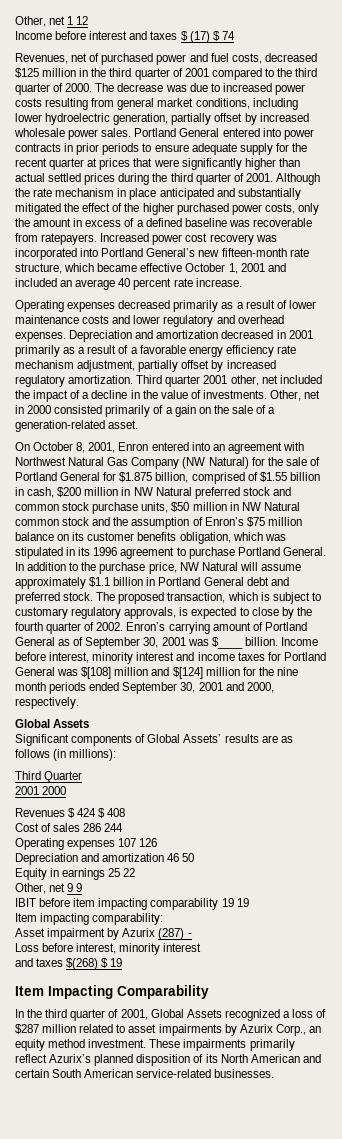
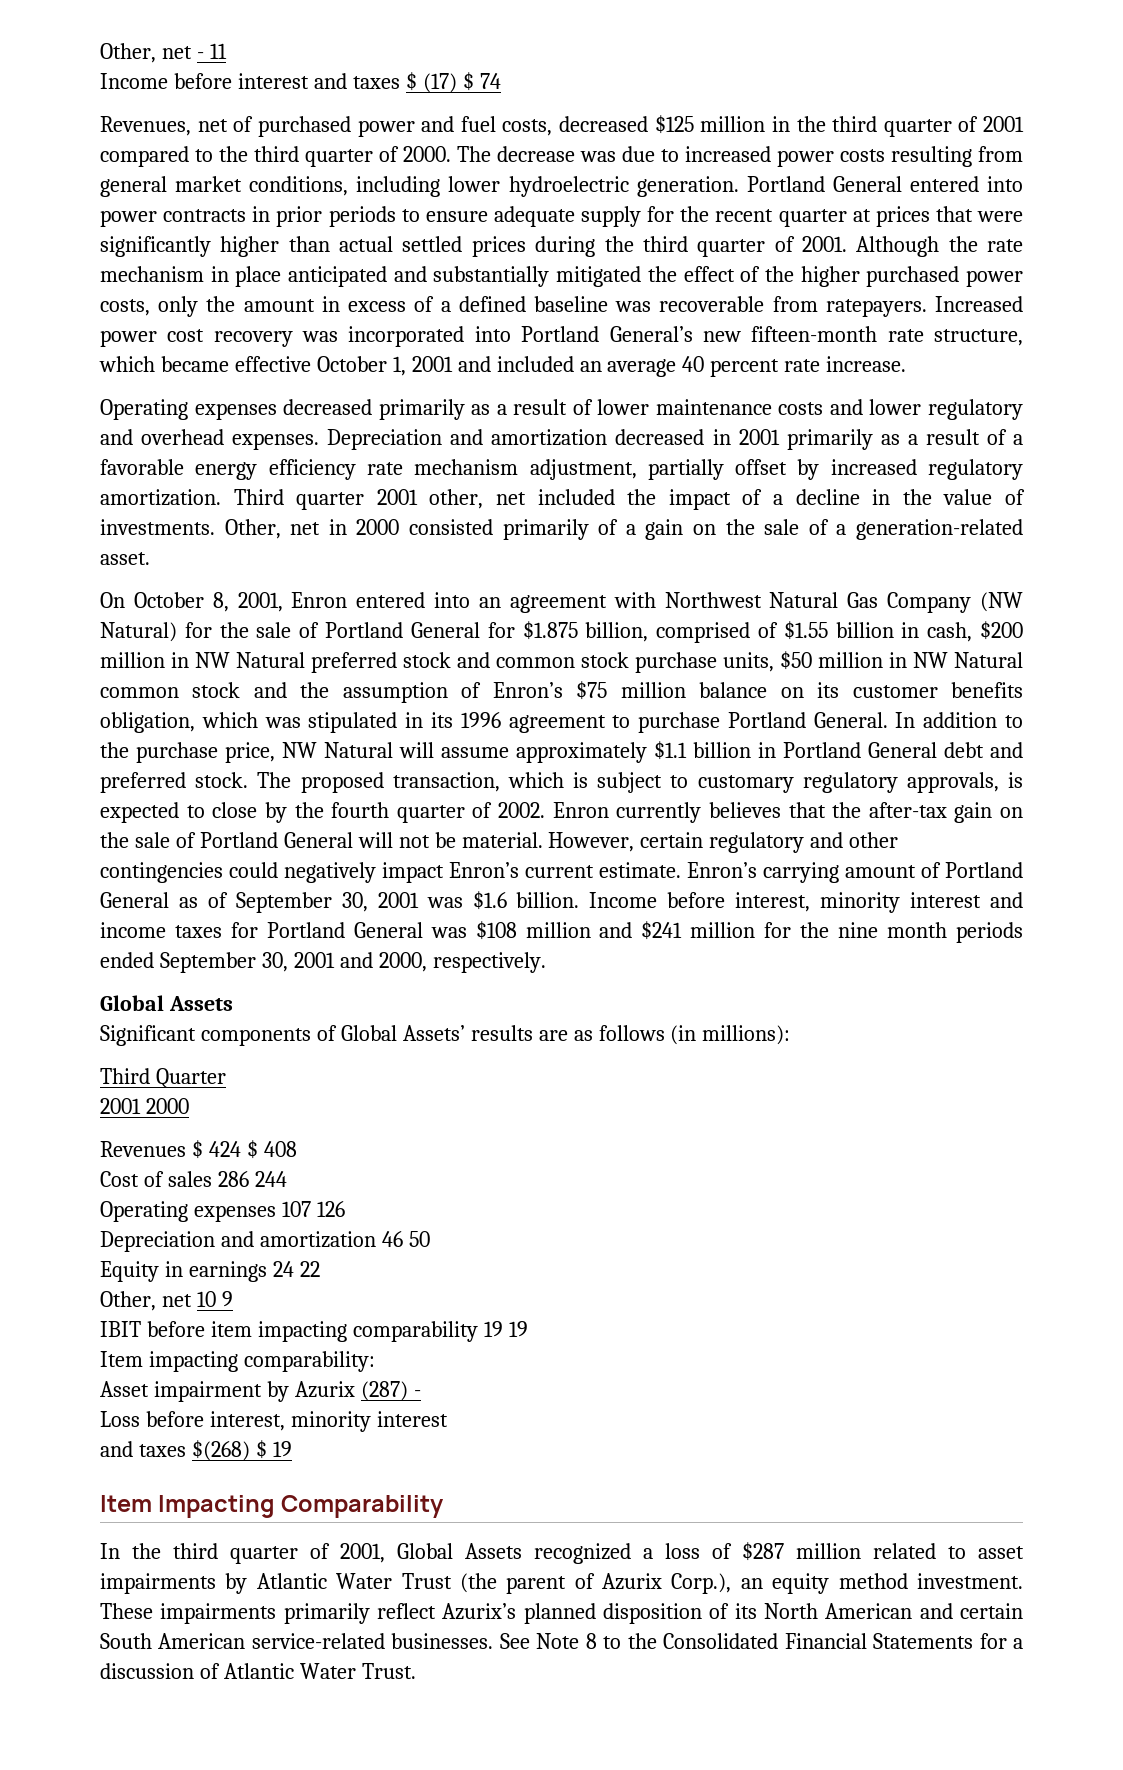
- Other, net 1 12
+ Other, net - 11
- The decrease was due to increased power costs resulting from general market conditions, including lower hydroelectric generation, partially offset by increased wholesale power sales.
+ The decrease was due to increased power costs resulting from general market conditions, including lower hydroelectric generation.
+ Enron currently believes that the after-tax gain on the sale of Portland General will not be material. However, certain regulatory and other contingencies could negatively impact Enron’s current estimate.
- Enron’s carrying amount of Portland General as of September 30, 2001 was $____ billion.
+ Enron’s carrying amount of Portland General as of September 30, 2001 was $1.6 billion.
- Income before interest, minority interest and income taxes for Portland General was $[108] million and $[124] million for the nine month periods ended September 30, 2001 and 2000, respectively.
+ Income before interest, minority interest and income taxes for Portland General was $108 million and $241 million for the nine month periods ended September 30, 2001 and 2000, respectively.
- Equity in earnings 25 22
+ Equity in earnings 24 22
- Other, net 9 9
+ Other, net 10 9
- In the third quarter of 2001, Global Assets recognized a loss of $287 million related to asset impairments by Azurix Corp., an equity method investment.
+ In the third quarter of 2001, Global Assets recognized a loss of $287 million related to asset impairments by Atlantic Water Trust (the parent of Azurix Corp.), an equity method investment.
+ See Note 8 to the Consolidated Financial Statements for a discussion of Atlantic Water Trust.

